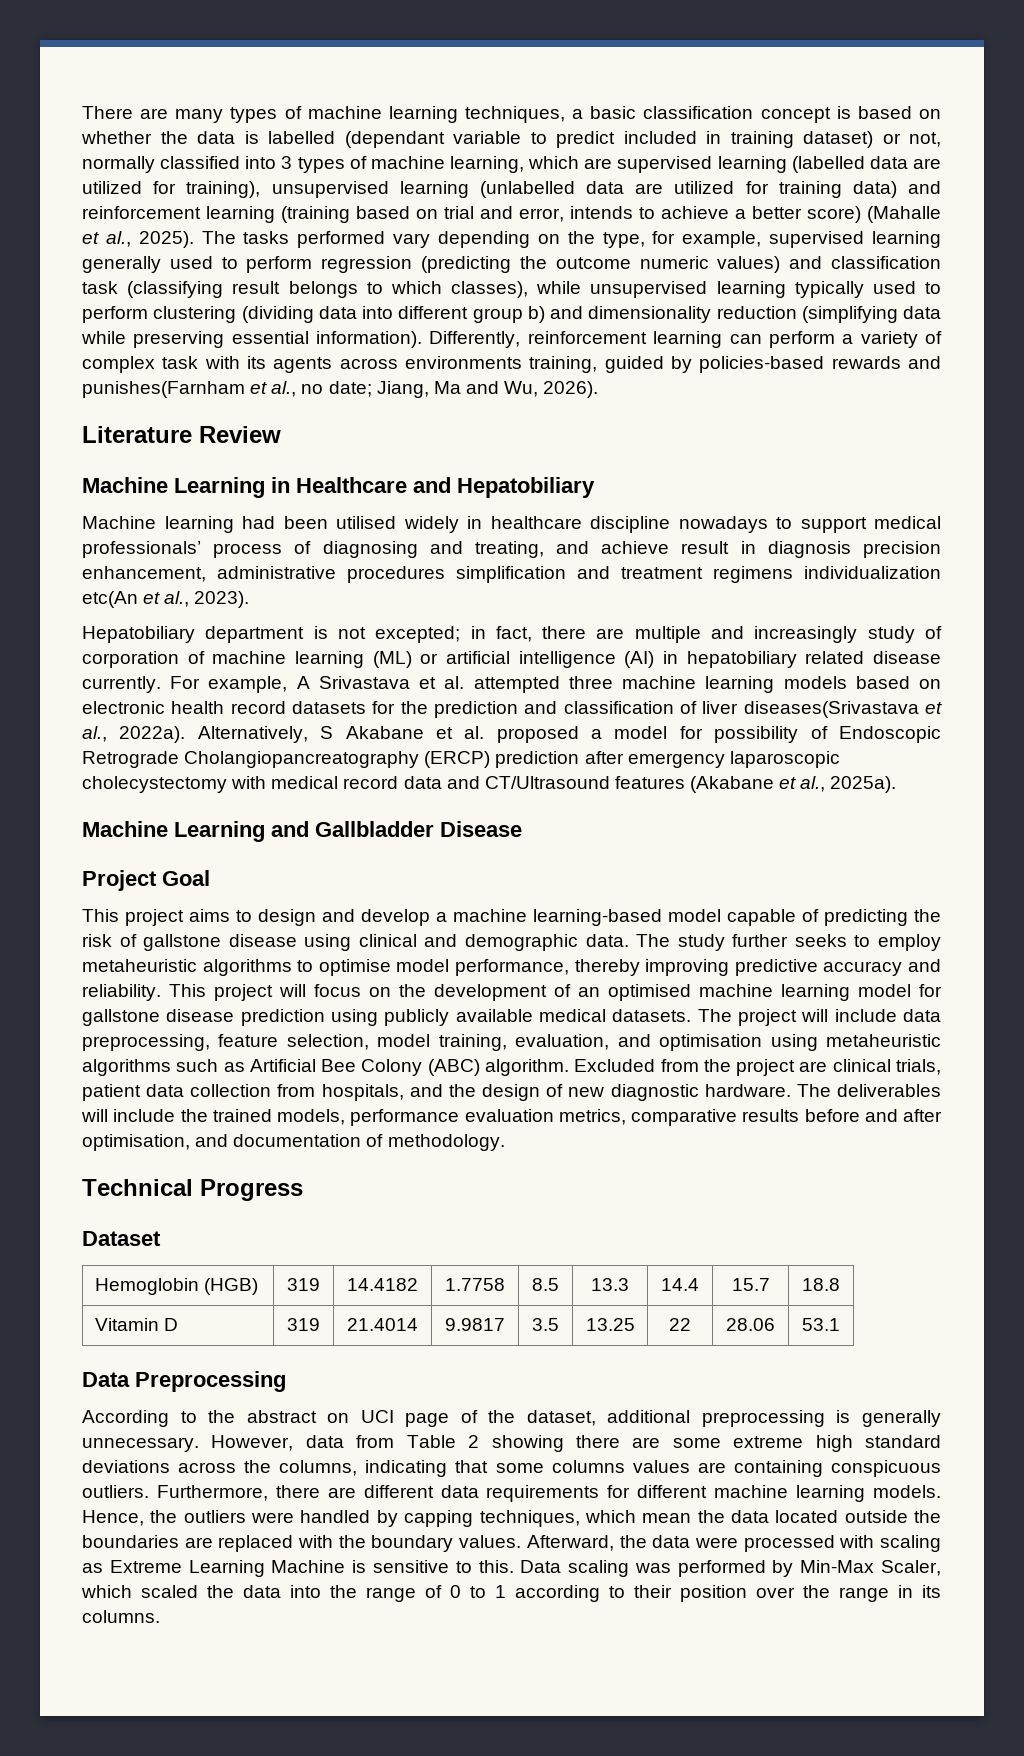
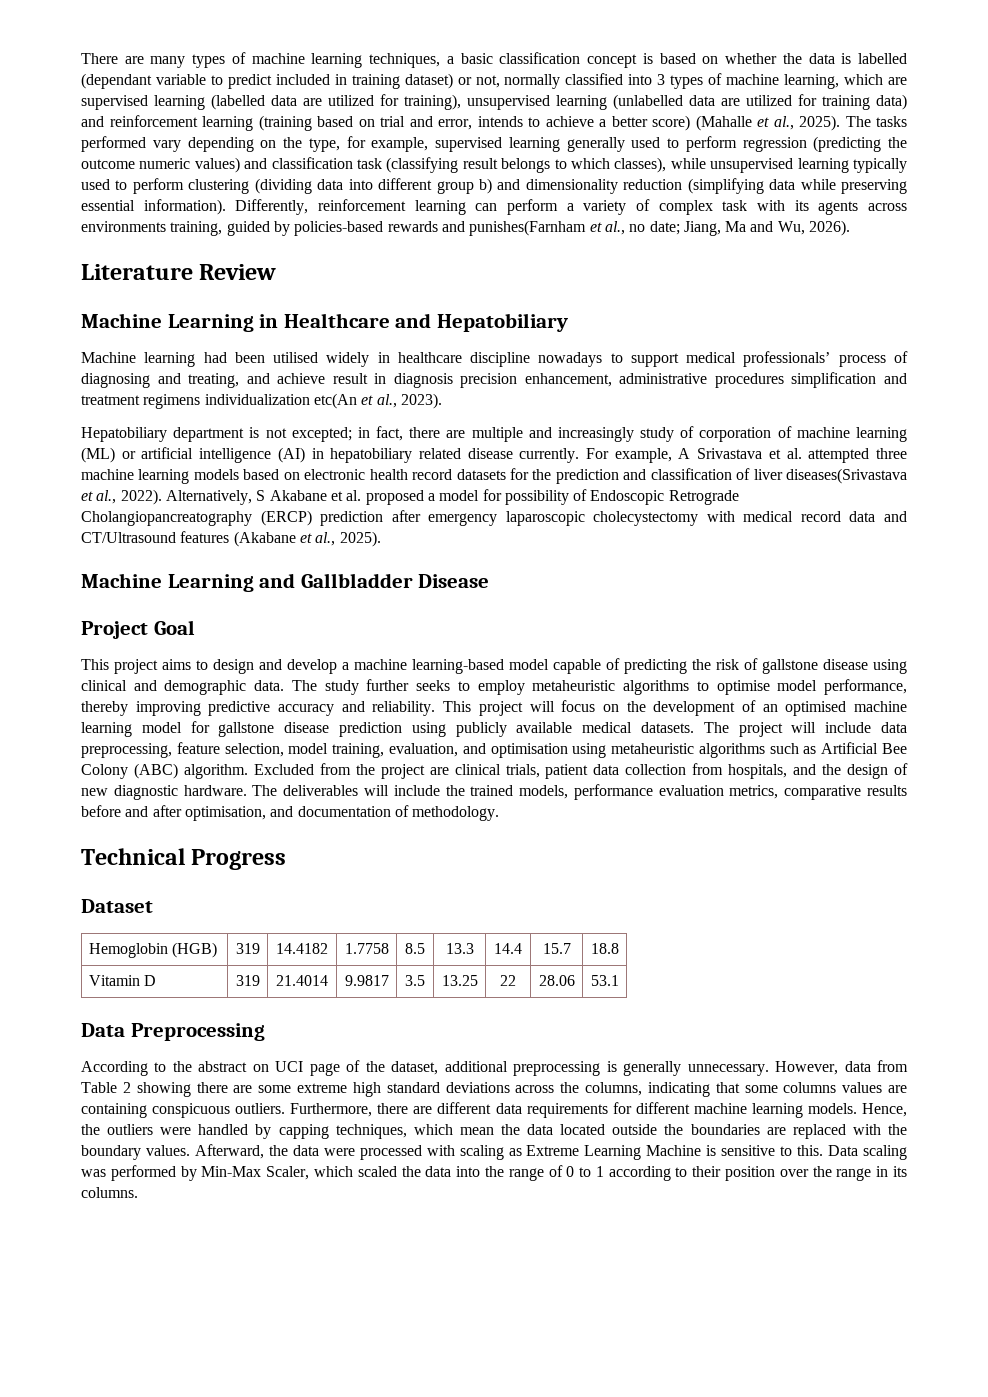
- For example, A Srivastava et al. attempted three machine learning models based on electronic health record datasets for the prediction and classification of liver diseases(Srivastava et al., 2022a).
+ For example, A Srivastava et al. attempted three machine learning models based on electronic health record datasets for the prediction and classification of liver diseases(Srivastava et al., 2022).
- Alternatively, S Akabane et al. proposed a model for possibility of Endoscopic Retrograde Cholangiopancreatography (ERCP) prediction after emergency laparoscopic cholecystectomy with medical record data and CT/Ultrasound features (Akabane et al., 2025a).
+ Alternatively, S Akabane et al. proposed a model for possibility of Endoscopic Retrograde Cholangiopancreatography (ERCP) prediction after emergency laparoscopic cholecystectomy with medical record data and CT/Ultrasound features (Akabane et al., 2025).

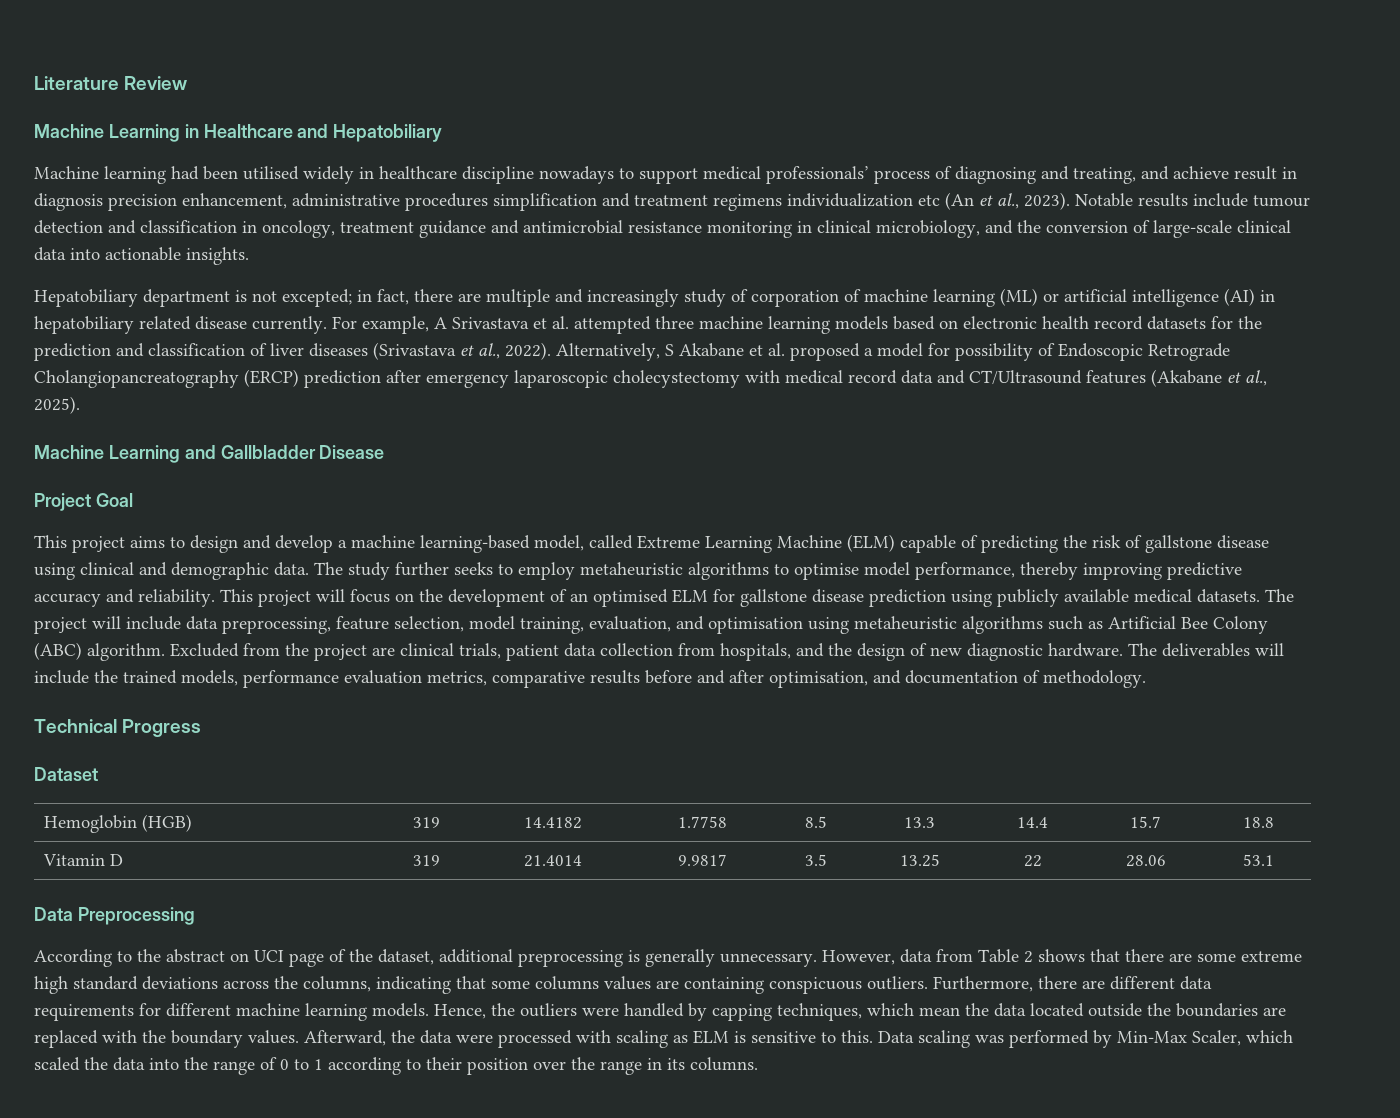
- There are many types of machine learning techniques, a basic classification concept is based on whether the data is labelled (dependant variable to predict included in training dataset) or not, normally classified into 3 types of machine learning, which are supervised learning (labelled data are utilized for training), unsupervised learning (unlabelled data are utilized for training data) and reinforcement learning (training based on trial and error, intends to achieve a better score) (Mahalle et al., 2025). The tasks performed vary depending on the type, for example, supervised learning generally used to perform regression (predicting the outcome numeric values) and classification task (classifying result belongs to which classes), while unsupervised learning typically used to perform clustering (dividing data into different group b) and dimensionality reduction (simplifying data while preserving essential information). Differently, reinforcement learning can perform a variety of complex task with its agents across environments training, guided by policies-based rewards and punishes(Farnham et al., no date; Jiang, Ma and Wu, 2026).
- Machine learning had been utilised widely in healthcare discipline nowadays to support medical professionals’ process of diagnosing and treating, and achieve result in diagnosis precision enhancement, administrative procedures simplification and treatment regimens individualization etc(An et al., 2023).
+ Machine learning had been utilised widely in healthcare discipline nowadays to support medical professionals’ process of diagnosing and treating, and achieve result in diagnosis precision enhancement, administrative procedures simplification and treatment regimens individualization etc (An et al., 2023). Notable results include tumour detection and classification in oncology, treatment guidance and antimicrobial resistance monitoring in clinical microbiology, and the conversion of large-scale clinical data into actionable insights.
- For example, A Srivastava et al. attempted three machine learning models based on electronic health record datasets for the prediction and classification of liver diseases(Srivastava et al., 2022).
+ For example, A Srivastava et al. attempted three machine learning models based on electronic health record datasets for the prediction and classification of liver diseases (Srivastava et al., 2022).
- This project aims to design and develop a machine learning-based model capable of predicting the risk of gallstone disease using clinical and demographic data.
+ This project aims to design and develop a machine learning-based model, called Extreme Learning Machine (ELM) capable of predicting the risk of gallstone disease using clinical and demographic data.
- This project will focus on the development of an optimised machine learning model for gallstone disease prediction using publicly available medical datasets.
+ This project will focus on the development of an optimised ELM for gallstone disease prediction using publicly available medical datasets.
- However, data from Table 2 showing there are some extreme high standard deviations across the columns, indicating that some columns values are containing conspicuous outliers.
+ However, data from Table 2 shows that there are some extreme high standard deviations across the columns, indicating that some columns values are containing conspicuous outliers.
- Afterward, the data were processed with scaling as Extreme Learning Machine is sensitive to this.
+ Afterward, the data were processed with scaling as ELM is sensitive to this.

